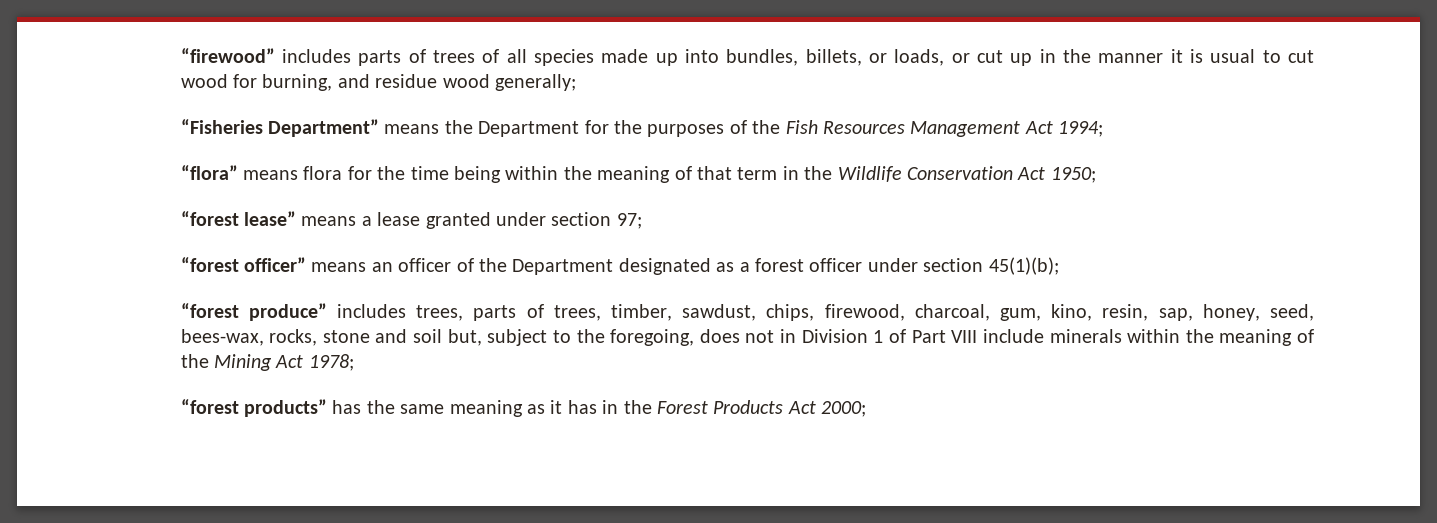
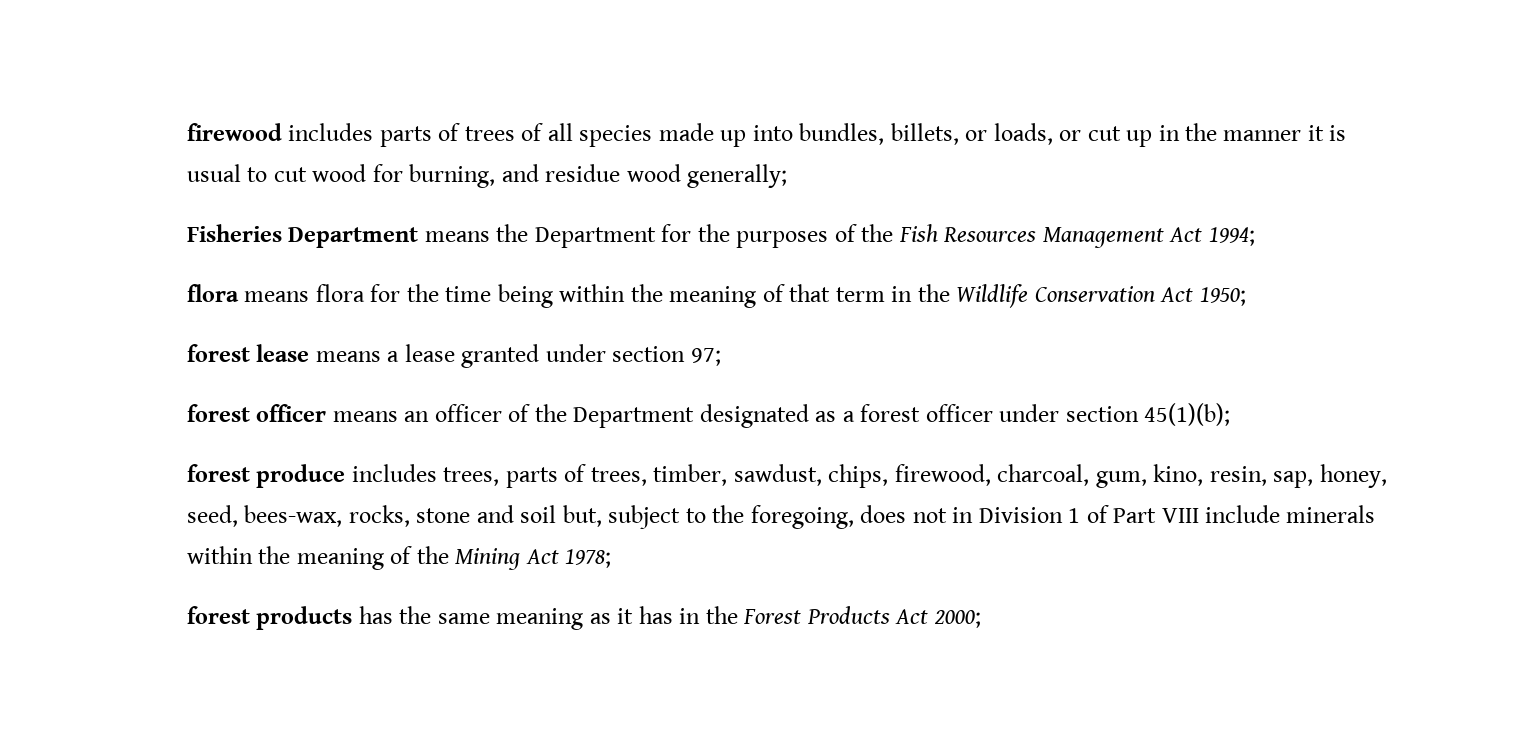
- “firewood” includes parts of trees of all species made up into bundles, billets, or loads, or cut up in the manner it is usual to cut wood for burning, and residue wood generally;
+ firewood includes parts of trees of all species made up into bundles, billets, or loads, or cut up in the manner it is usual to cut wood for burning, and residue wood generally;
- “Fisheries Department” means the Department for the purposes of the Fish Resources Management Act 1994;
+ Fisheries Department means the Department for the purposes of the Fish Resources Management Act 1994;
- “flora” means flora for the time being within the meaning of that term in the Wildlife Conservation Act 1950;
+ flora means flora for the time being within the meaning of that term in the Wildlife Conservation Act 1950;
- “forest lease” means a lease granted under section 97;
+ forest lease means a lease granted under section 97;
- “forest officer” means an officer of the Department designated as a forest officer under section 45(1)(b);
+ forest officer means an officer of the Department designated as a forest officer under section 45(1)(b);
- “forest produce” includes trees, parts of trees, timber, sawdust, chips, firewood, charcoal, gum, kino, resin, sap, honey, seed, bees-wax, rocks, stone and soil but, subject to the foregoing, does not in Division 1 of Part VIII include minerals within the meaning of the Mining Act 1978;
+ forest produce includes trees, parts of trees, timber, sawdust, chips, firewood, charcoal, gum, kino, resin, sap, honey, seed, bees-wax, rocks, stone and soil but, subject to the foregoing, does not in Division 1 of Part VIII include minerals within the meaning of the Mining Act 1978;
- “forest products” has the same meaning as it has in the Forest Products Act 2000;
+ forest products has the same meaning as it has in the Forest Products Act 2000;

